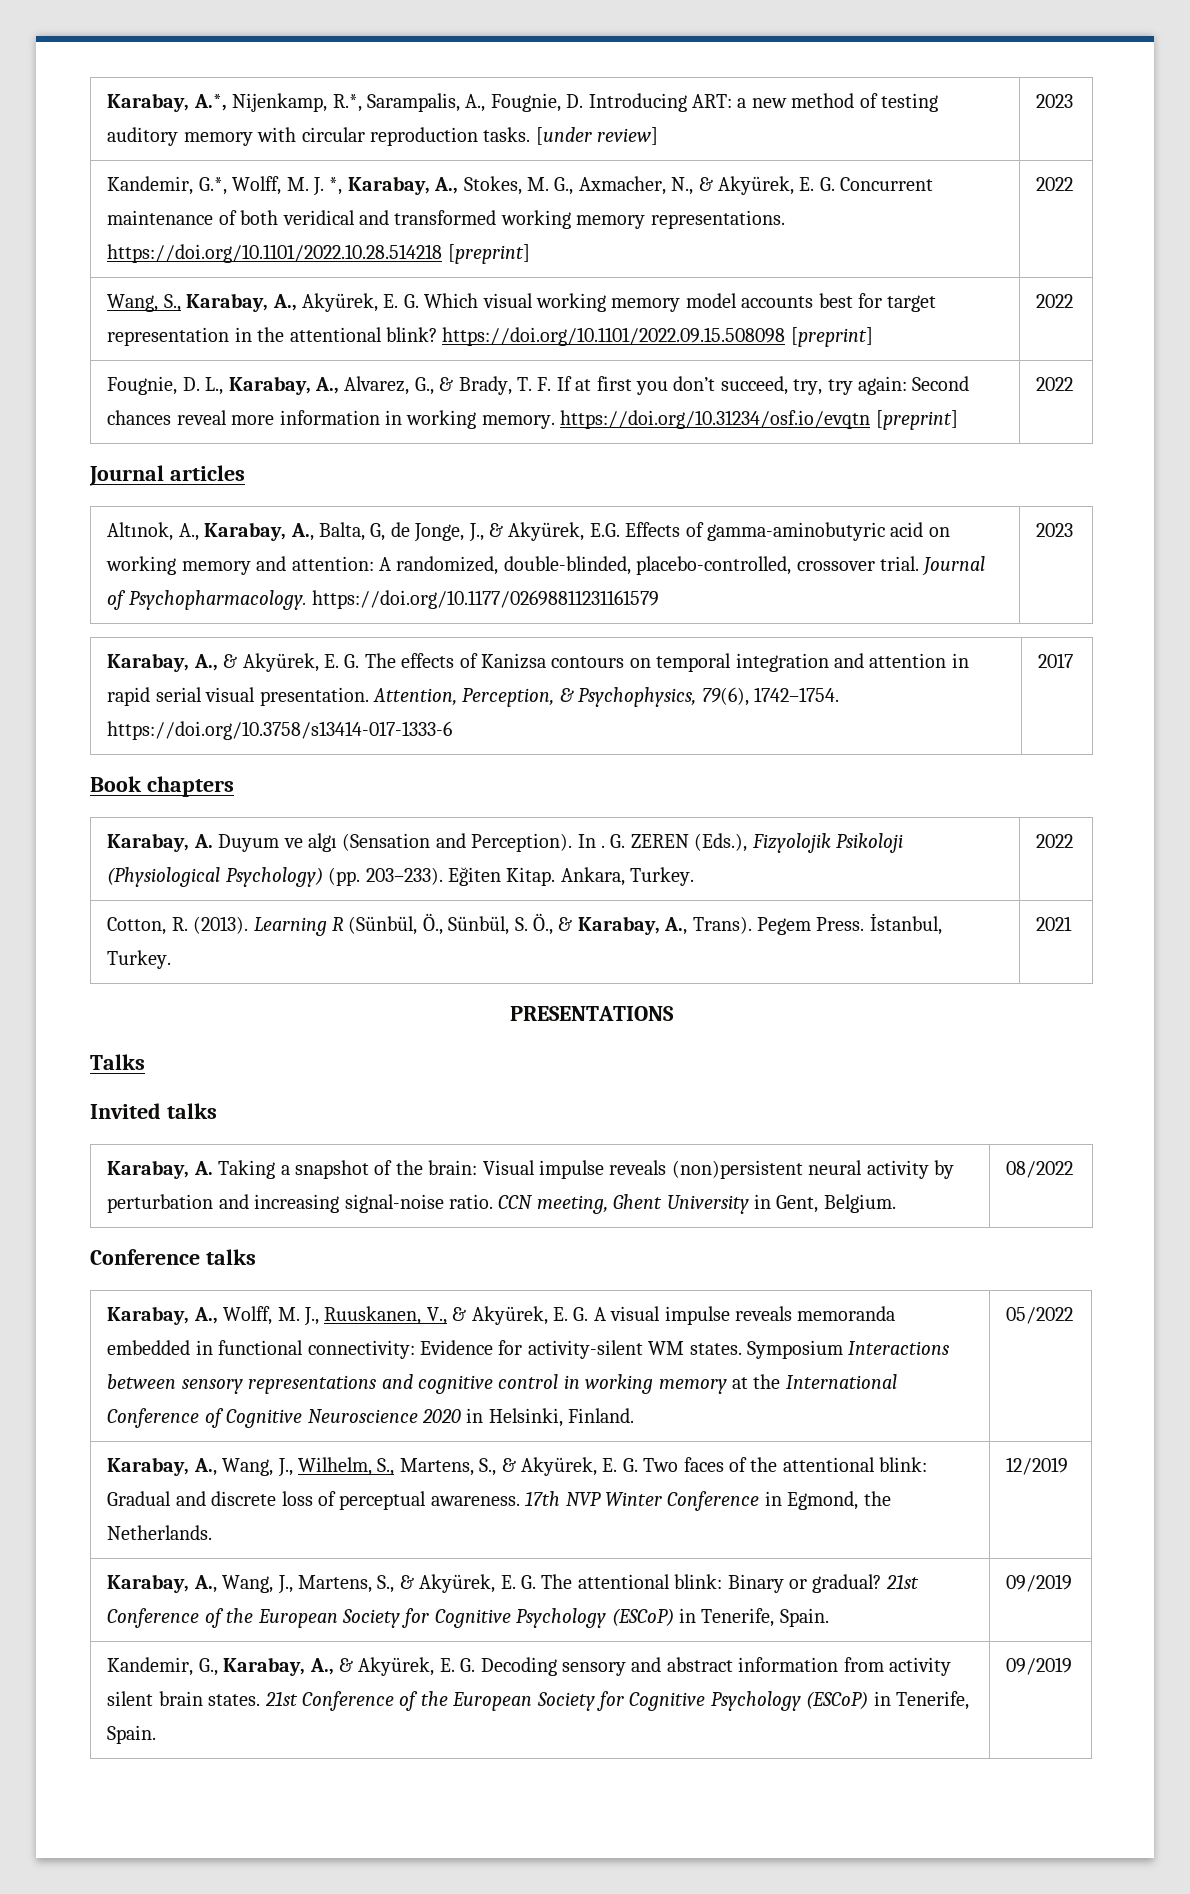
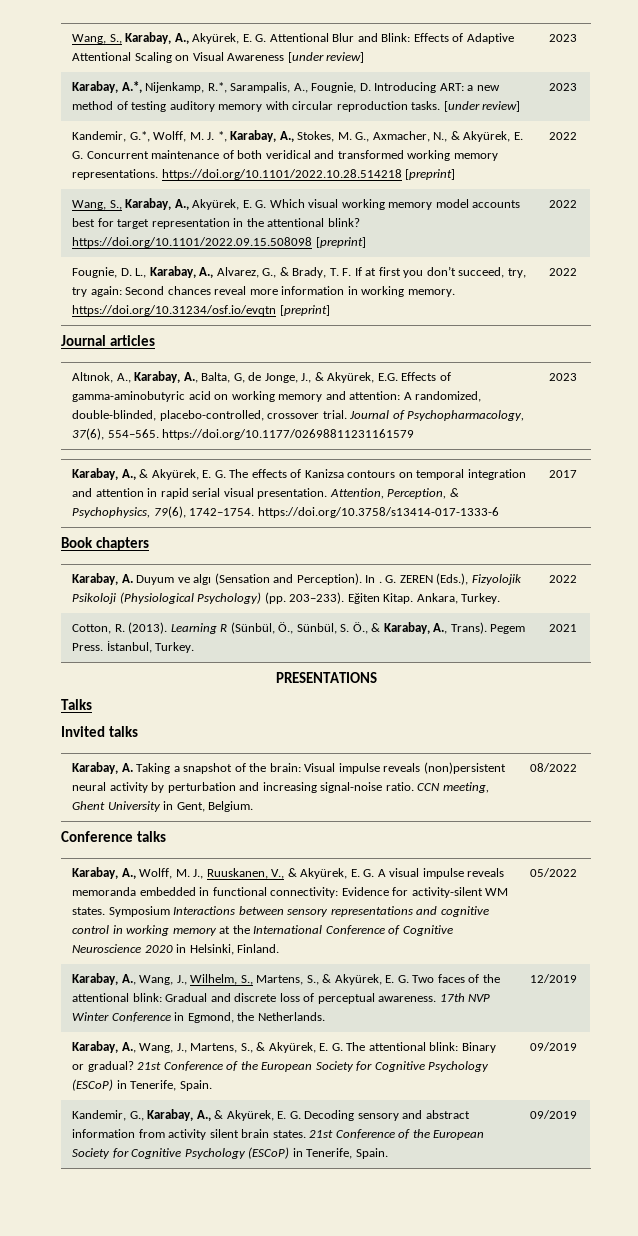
+ Wang, S., Karabay, A., Akyürek, E. G. Attentional Blur and Blink: Effects of Adaptive Attentional Scaling on Visual Awareness [under review] | 2023
- Altınok, A., Karabay, A., Balta, G, de Jonge, J., & Akyürek, E.G. Effects of gamma-aminobutyric acid on working memory and attention: A randomized, double-blinded, placebo-controlled, crossover trial. Journal of Psychopharmacology. https://doi.org/10.1177/02698811231161579 | 2023
+ Altınok, A., Karabay, A., Balta, G, de Jonge, J., & Akyürek, E.G. Effects of gamma-aminobutyric acid on working memory and attention: A randomized, double-blinded, placebo-controlled, crossover trial. Journal of Psychopharmacology, 37(6), 554–565. https://doi.org/10.1177/02698811231161579 | 2023

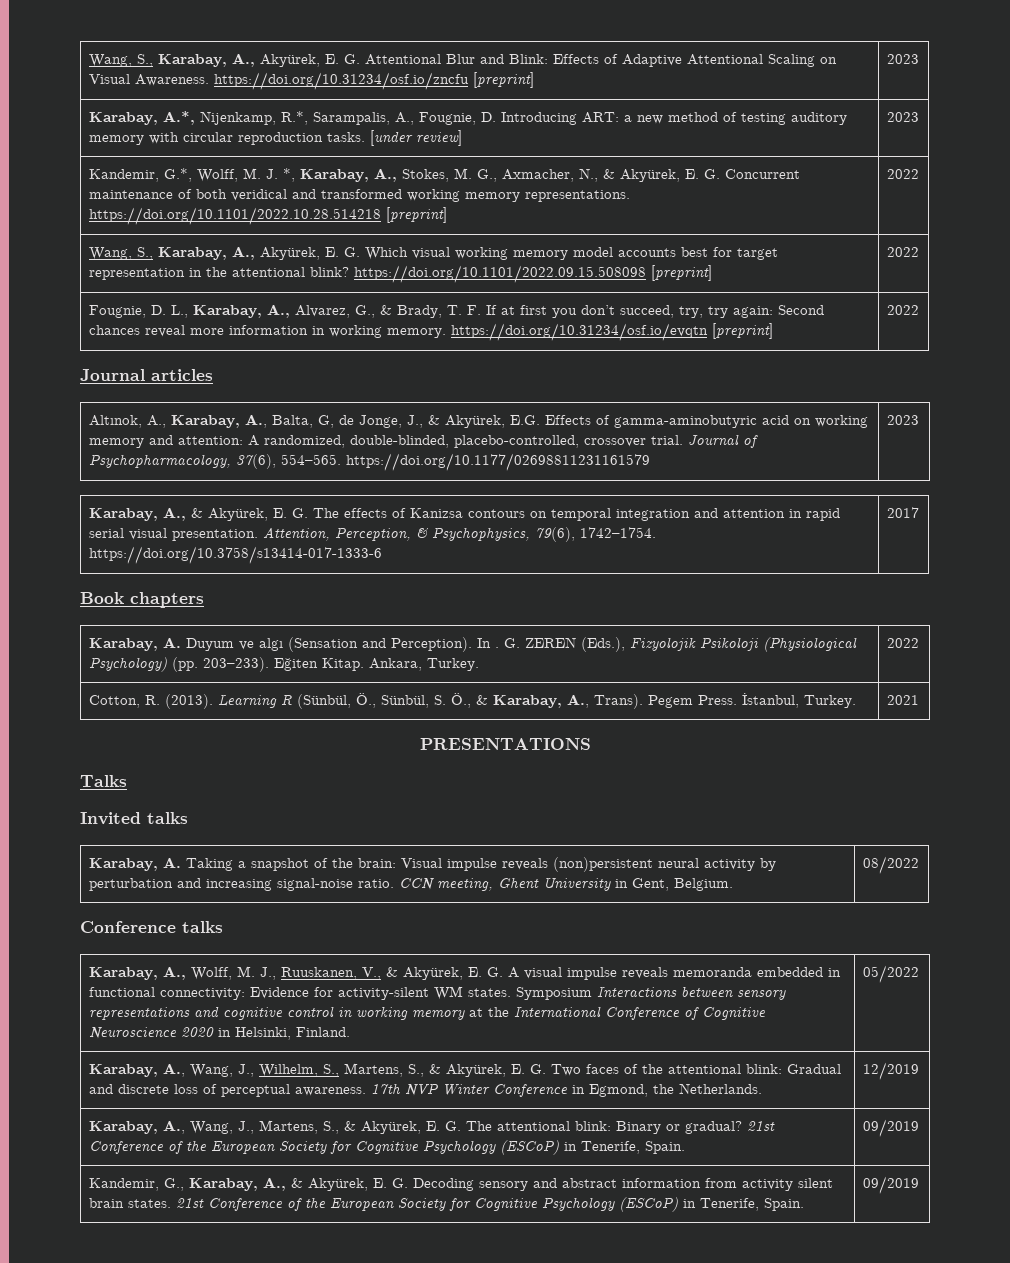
- Wang, S., Karabay, A., Akyürek, E. G. Attentional Blur and Blink: Effects of Adaptive Attentional Scaling on Visual Awareness [under review] | 2023
+ Wang, S., Karabay, A., Akyürek, E. G. Attentional Blur and Blink: Effects of Adaptive Attentional Scaling on Visual Awareness. https://doi.org/10.31234/osf.io/zncfu [preprint] | 2023

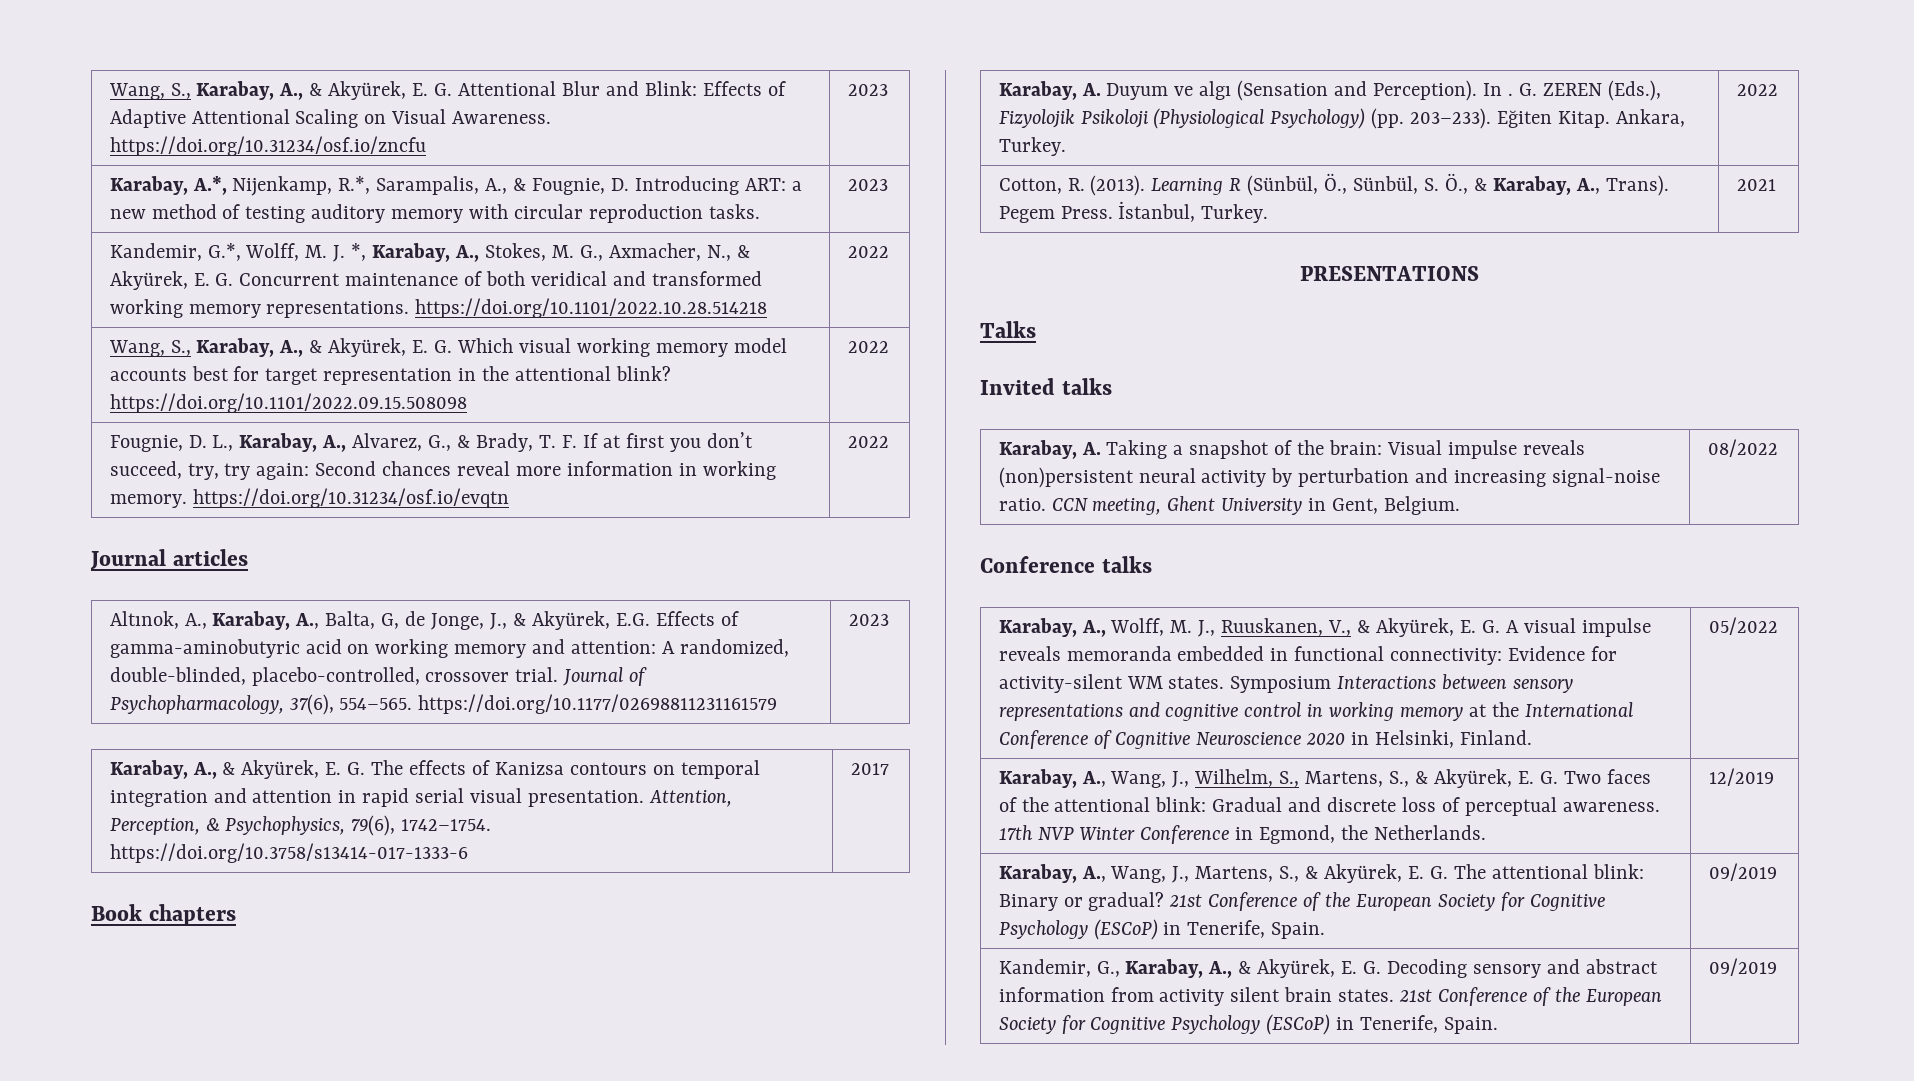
- Wang, S., Karabay, A., Akyürek, E. G. Attentional Blur and Blink: Effects of Adaptive Attentional Scaling on Visual Awareness. https://doi.org/10.31234/osf.io/zncfu [preprint] | 2023
+ Wang, S., Karabay, A., & Akyürek, E. G. Attentional Blur and Blink: Effects of Adaptive Attentional Scaling on Visual Awareness. https://doi.org/10.31234/osf.io/zncfu | 2023
- Karabay, A.*, Nijenkamp, R.*, Sarampalis, A., Fougnie, D. Introducing ART: a new method of testing auditory memory with circular reproduction tasks. [under review] | 2023
+ Karabay, A.*, Nijenkamp, R.*, Sarampalis, A., & Fougnie, D. Introducing ART: a new method of testing auditory memory with circular reproduction tasks. | 2023
- Kandemir, G.*, Wolff, M. J. *, Karabay, A., Stokes, M. G., Axmacher, N., & Akyürek, E. G. Concurrent maintenance of both veridical and transformed working memory representations. https://doi.org/10.1101/2022.10.28.514218 [preprint] | 2022
+ Kandemir, G.*, Wolff, M. J. *, Karabay, A., Stokes, M. G., Axmacher, N., & Akyürek, E. G. Concurrent maintenance of both veridical and transformed working memory representations. https://doi.org/10.1101/2022.10.28.514218 | 2022
- Wang, S., Karabay, A., Akyürek, E. G. Which visual working memory model accounts best for target representation in the attentional blink? https://doi.org/10.1101/2022.09.15.508098 [preprint] | 2022
+ Wang, S., Karabay, A., & Akyürek, E. G. Which visual working memory model accounts best for target representation in the attentional blink? https://doi.org/10.1101/2022.09.15.508098 | 2022
- Fougnie, D. L., Karabay, A., Alvarez, G., & Brady, T. F. If at first you don’t succeed, try, try again: Second chances reveal more information in working memory. https://doi.org/10.31234/osf.io/evqtn [preprint] | 2022
+ Fougnie, D. L., Karabay, A., Alvarez, G., & Brady, T. F. If at first you don’t succeed, try, try again: Second chances reveal more information in working memory. https://doi.org/10.31234/osf.io/evqtn | 2022

